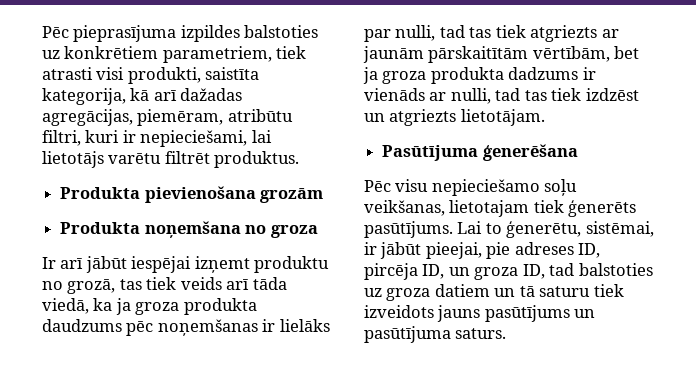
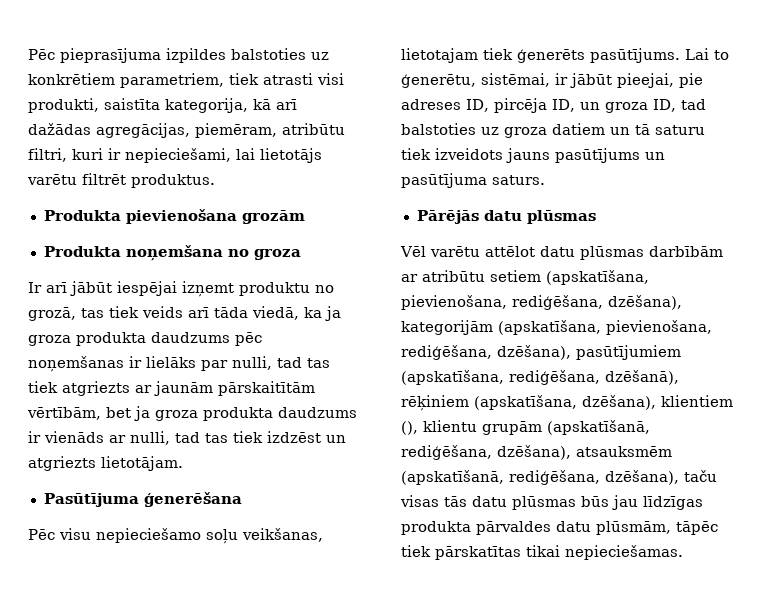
- Pēc pieprasījuma izpildes balstoties uz konkrētiem parametriem, tiek atrasti visi produkti, saistīta kategorija, kā arī dažadas agregācijas, piemēram, atribūtu filtri, kuri ir nepieciešami, lai lietotājs varētu filtrēt produktus.
+ Pēc pieprasījuma izpildes balstoties uz konkrētiem parametriem, tiek atrasti visi produkti, saistīta kategorija, kā arī dažādas agregācijas, piemēram, atribūtu filtri, kuri ir nepieciešami, lai lietotājs varētu filtrēt produktus.
- Ir arī jābūt iespējai izņemt produktu no grozā, tas tiek veids arī tāda viedā, ka ja groza produkta daudzums pēc noņemšanas ir lielāks par nulli, tad tas tiek atgriezts ar jaunām pārskaitītām vērtībām, bet ja groza produkta dadzums ir vienāds ar nulli, tad tas tiek izdzēst un atgriezts lietotājam.
+ Ir arī jābūt iespējai izņemt produktu no grozā, tas tiek veids arī tāda viedā, ka ja groza produkta daudzums pēc noņemšanas ir lielāks par nulli, tad tas tiek atgriezts ar jaunām pārskaitītām vērtībām, bet ja groza produkta daudzums ir vienāds ar nulli, tad tas tiek izdzēst un atgriezts lietotājam.
+ Pārējās datu plūsmas
+ Vēl varētu attēlot datu plūsmas darbībām ar atribūtu setiem (apskatīšana, pievienošana, rediģēšana, dzēšana), kategorijām (apskatīšana, pievienošana, rediģēšana, dzēšana), pasūtījumiem (apskatīšana, rediģēšana, dzēšanā), rēķiniem (apskatīšana, dzēšana), klientiem (), klientu grupām (apskatīšanā, rediģēšana, dzēšana), atsauksmēm (apskatīšanā, rediģēšana, dzēšana), taču visas tās datu plūsmas būs jau līdzīgas produkta pārvaldes datu plūsmām, tāpēc tiek pārskatītas tikai nepieciešamas.

